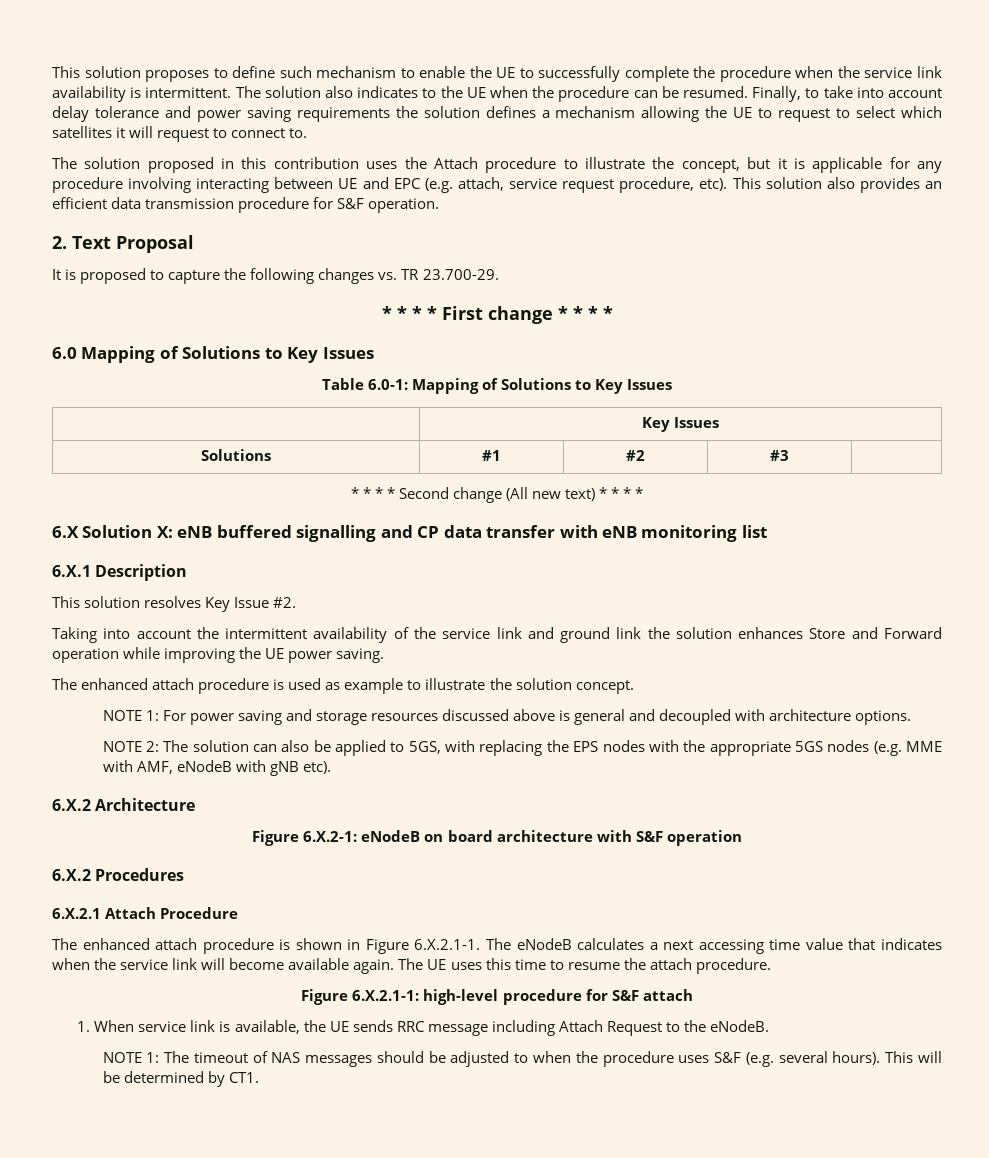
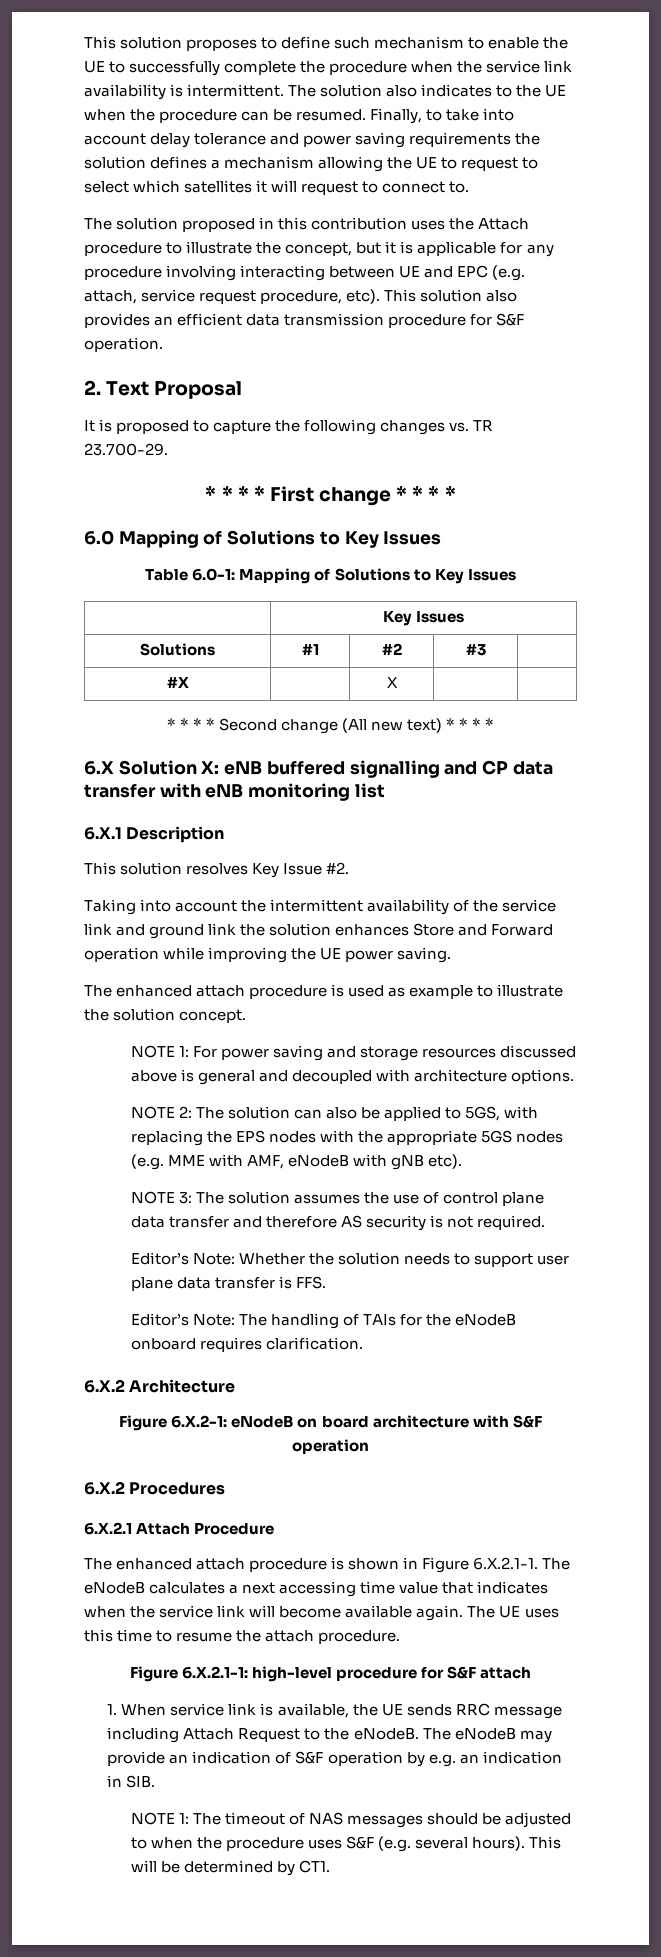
+ #X | | X | |
+ NOTE 3: The solution assumes the use of control plane data transfer and therefore AS security is not required.
+ Editor’s Note: Whether the solution needs to support user plane data transfer is FFS.
+ Editor’s Note: The handling of TAIs for the eNodeB onboard requires clarification.
+ The eNodeB may provide an indication of S&F operation by e.g. an indication in SIB.

